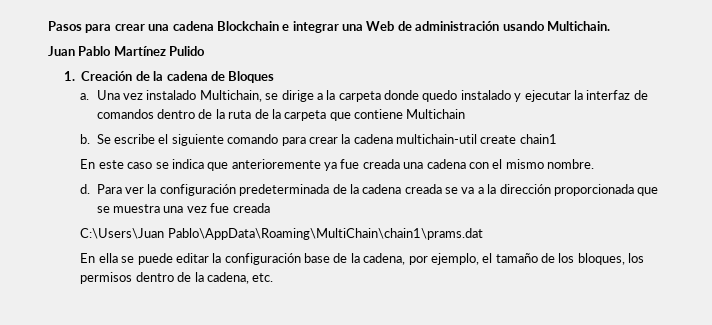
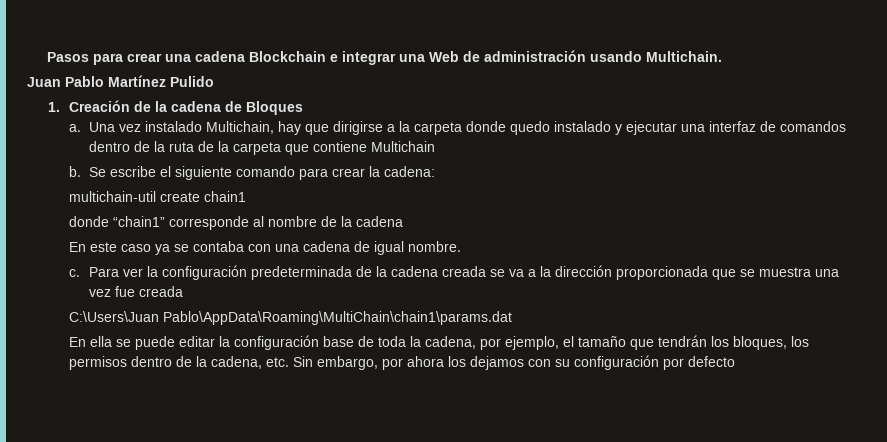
- Una vez instalado Multichain, se dirige a la carpeta donde quedo instalado y ejecutar la interfaz de comandos dentro de la ruta de la carpeta que contiene Multichain
+ Una vez instalado Multichain, hay que dirigirse a la carpeta donde quedo instalado y ejecutar una interfaz de comandos dentro de la ruta de la carpeta que contiene Multichain
- Se escribe el siguiente comando para crear la cadena multichain-util create chain1
+ Se escribe el siguiente comando para crear la cadena:
+ multichain-util create chain1
- En este caso se indica que anterioremente ya fue creada una cadena con el mismo nombre.
+ donde “chain1” corresponde al nombre de la cadena
+ En este caso ya se contaba con una cadena de igual nombre.
- d.
+ c.
- C:\Users\Juan Pablo\AppData\Roaming\MultiChain\chain1\prams.dat
+ C:\Users\Juan Pablo\AppData\Roaming\MultiChain\chain1\params.dat
- En ella se puede editar la configuración base de la cadena, por ejemplo, el tamaño de los bloques, los permisos dentro de la cadena, etc.
+ En ella se puede editar la configuración base de toda la cadena, por ejemplo, el tamaño que tendrán los bloques, los permisos dentro de la cadena, etc. Sin embargo, por ahora los dejamos con su configuración por defecto

